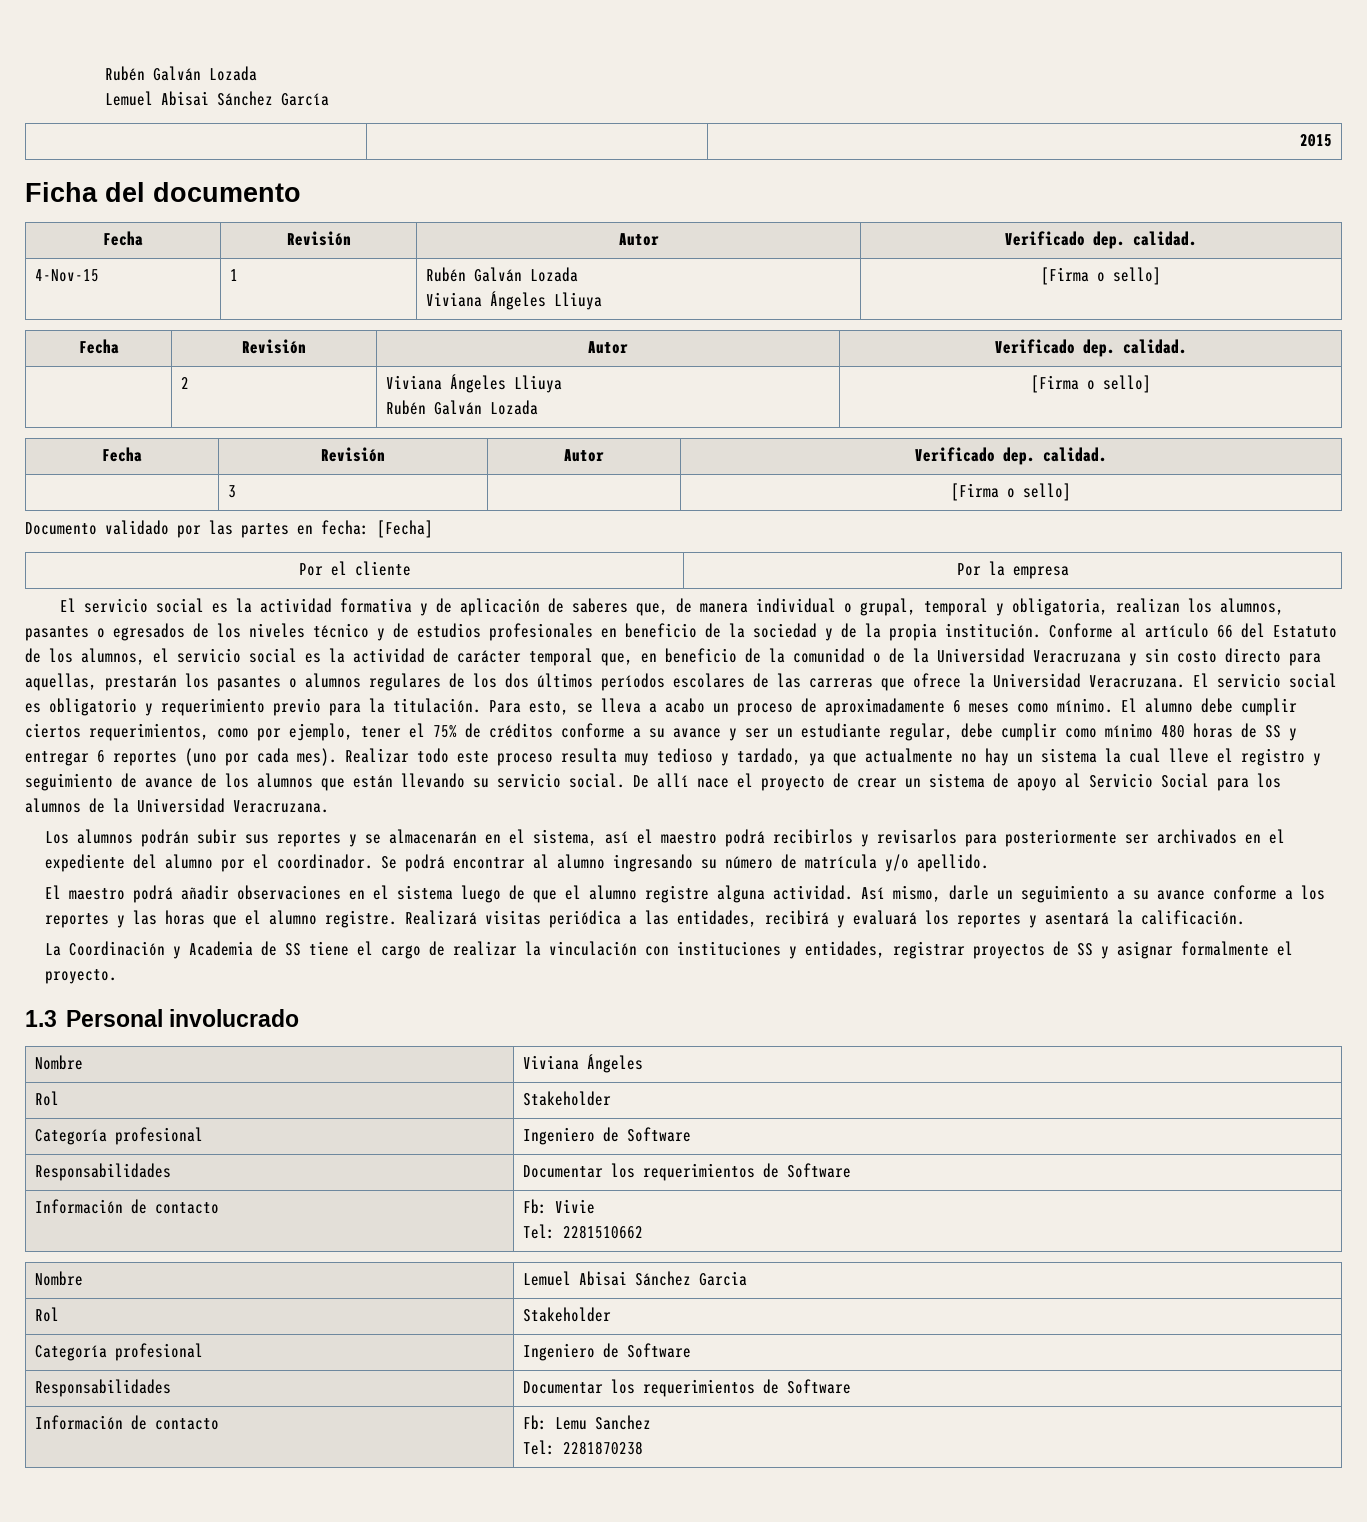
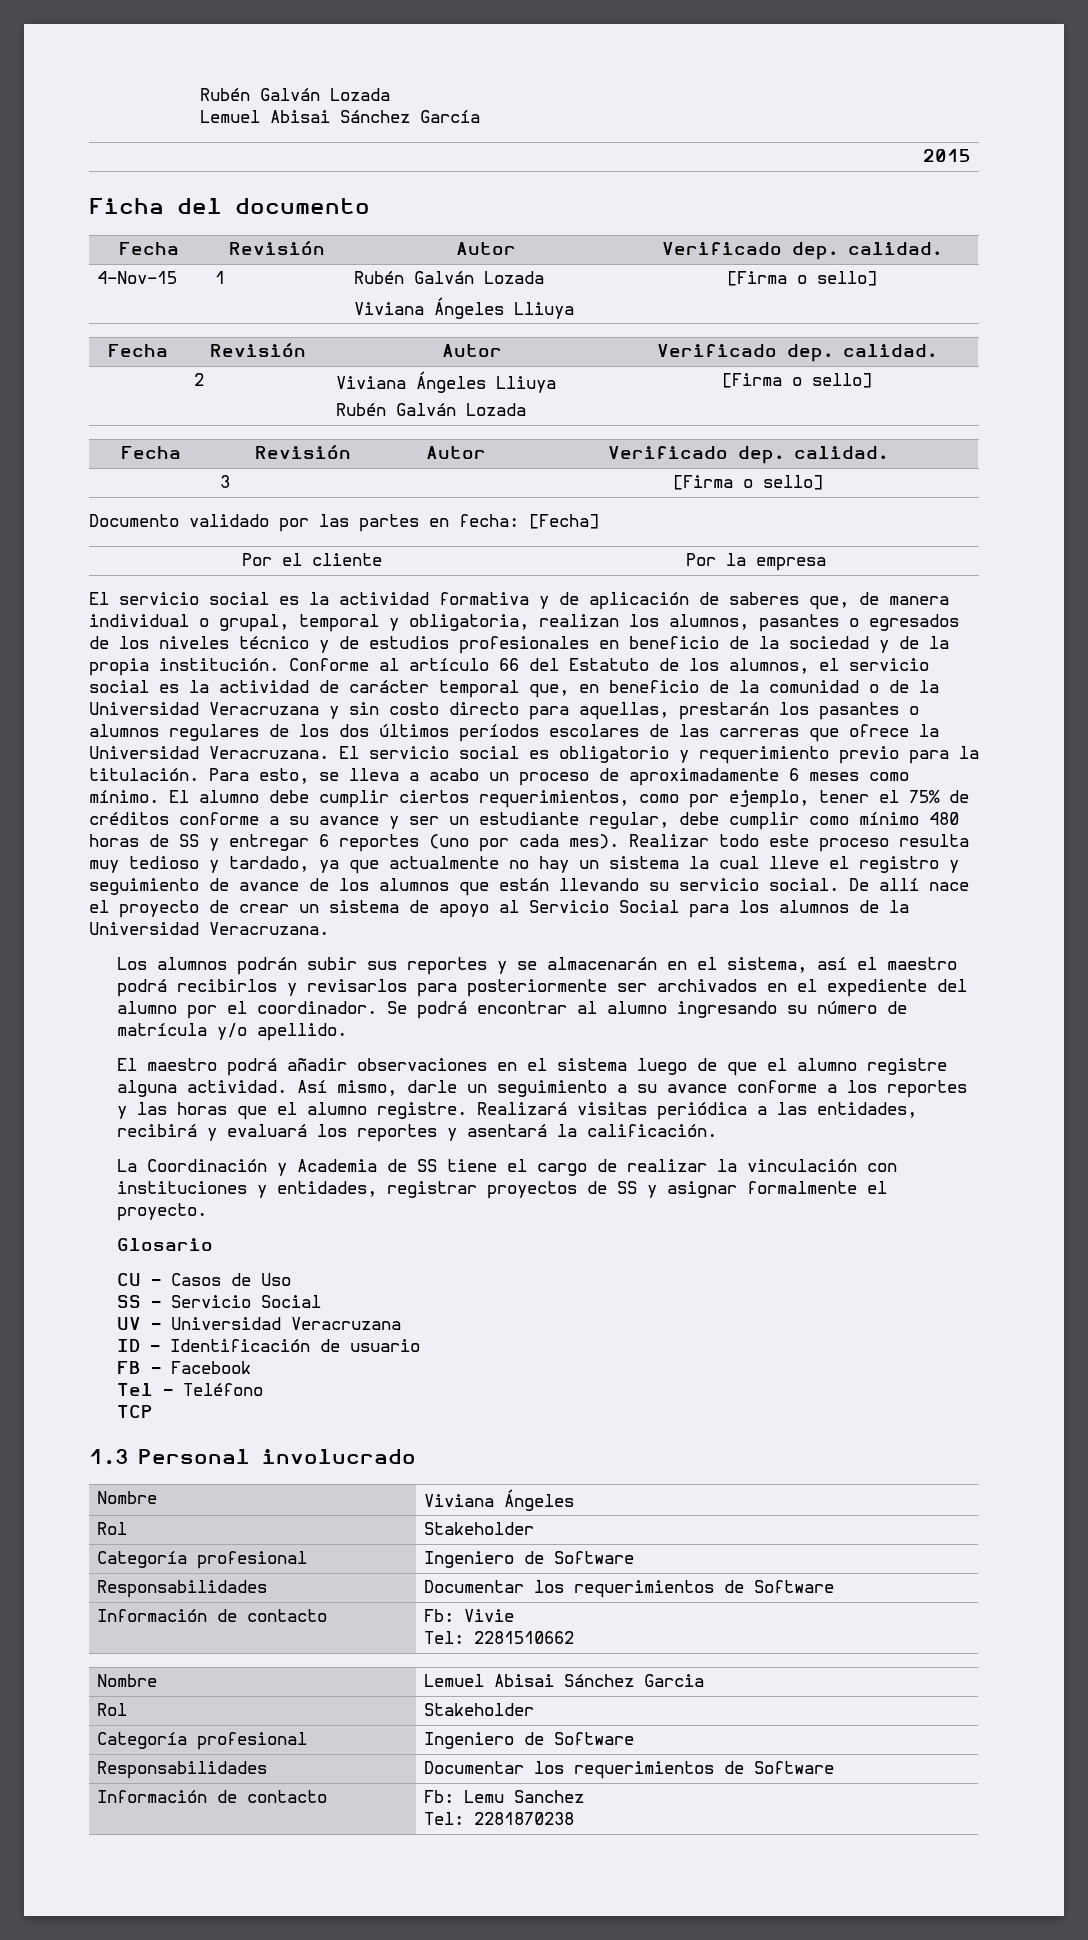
+ Glosario
+ CU – Casos de Uso
+ SS - Servicio Social
+ UV – Universidad Veracruzana
+ ID – Identificación de usuario
+ FB – Facebook
+ Tel – Teléfono
+ TCP

